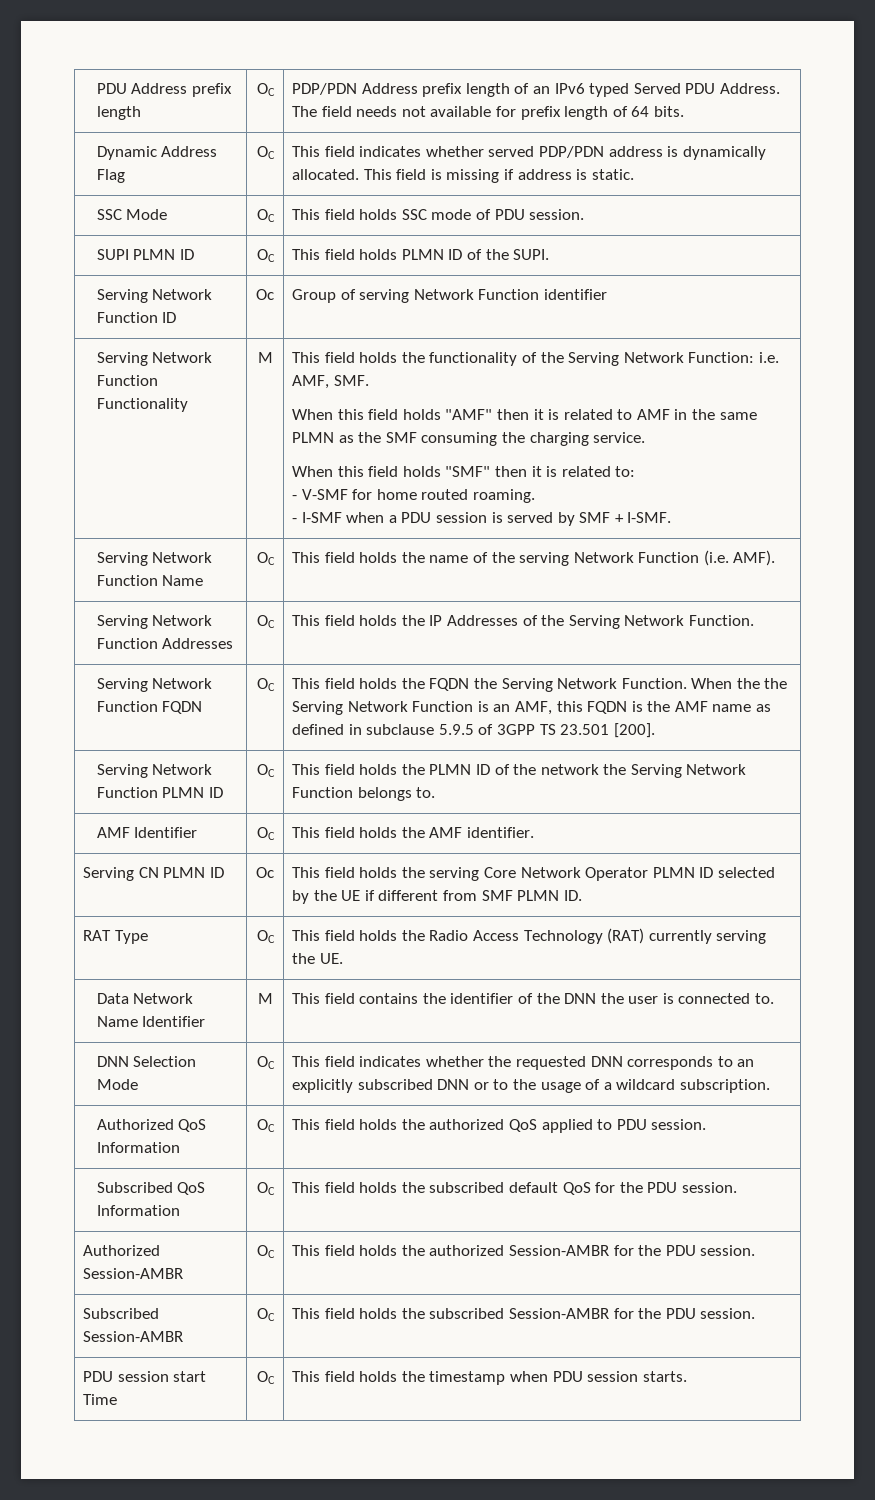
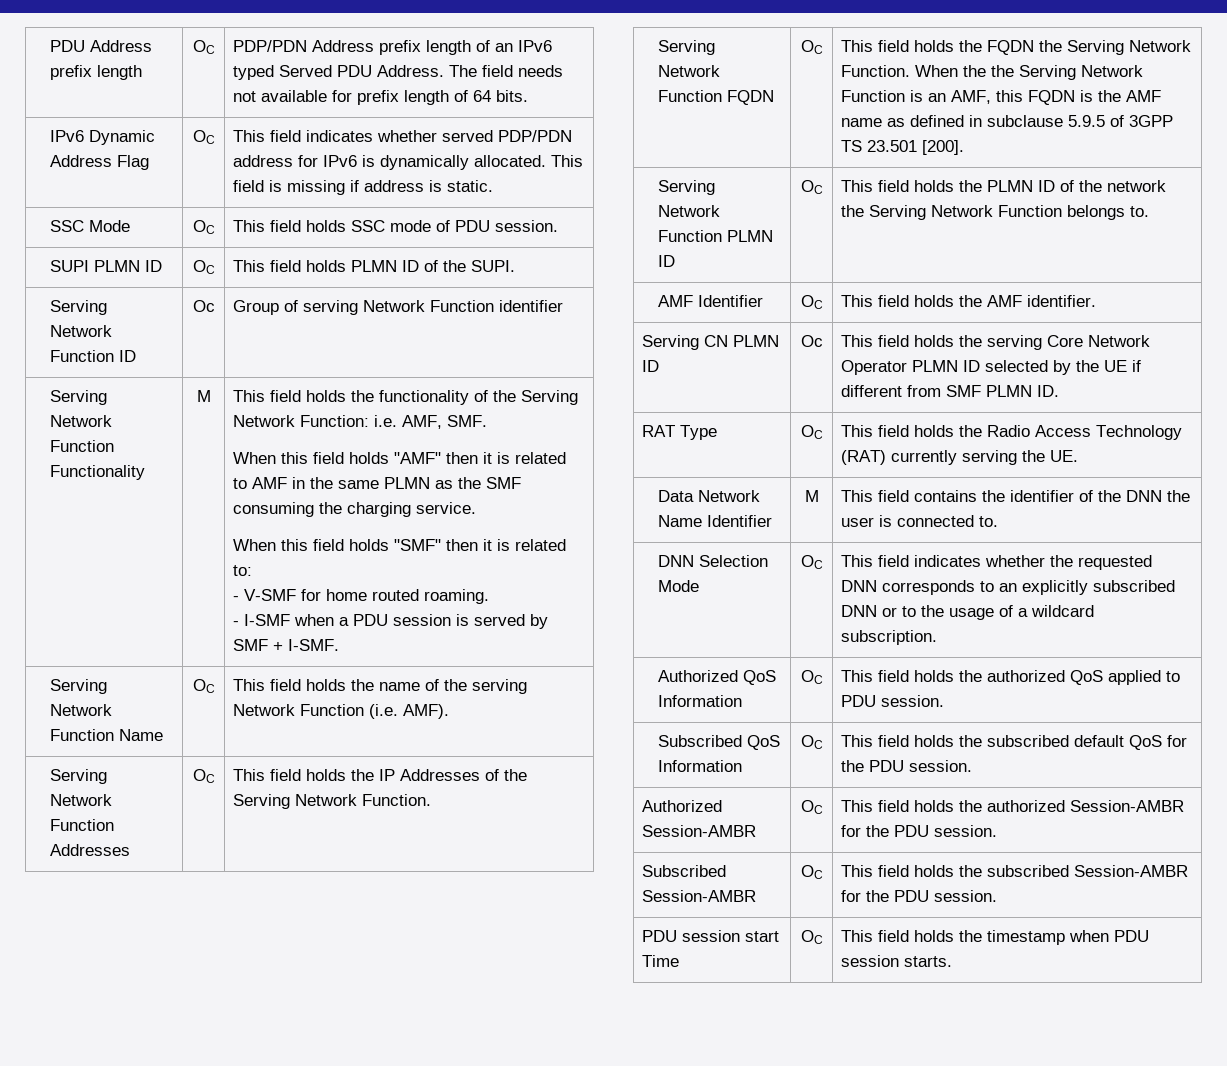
- Dynamic Address Flag | OC | This field indicates whether served PDP/PDN address is dynamically allocated. This field is missing if address is static.
+ IPv6 Dynamic Address Flag | OC | This field indicates whether served PDP/PDN address for IPv6 is dynamically allocated. This field is missing if address is static.

